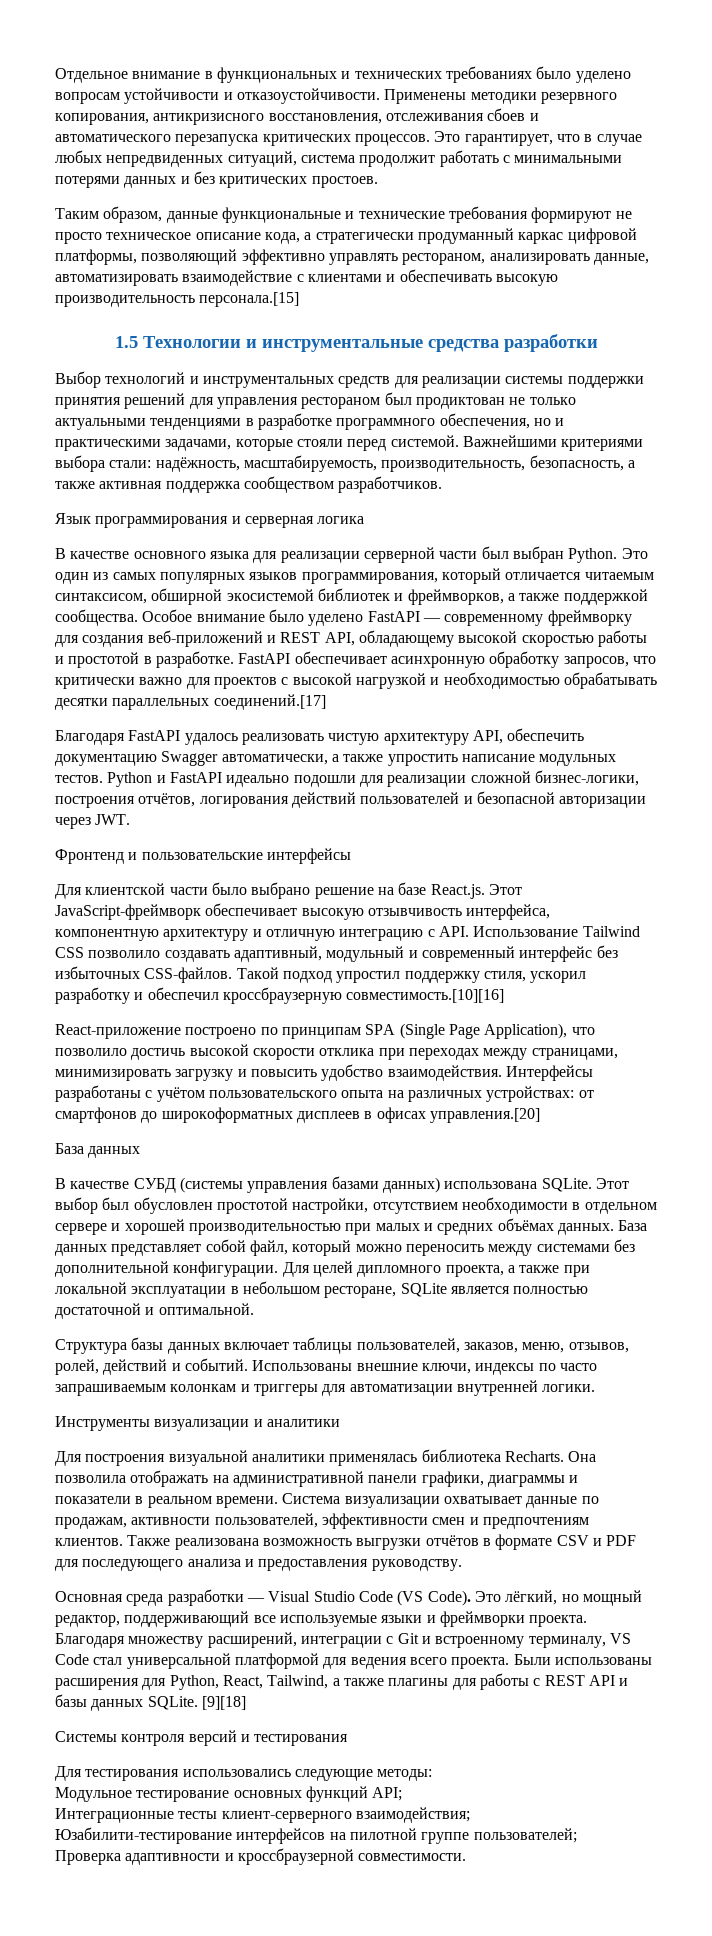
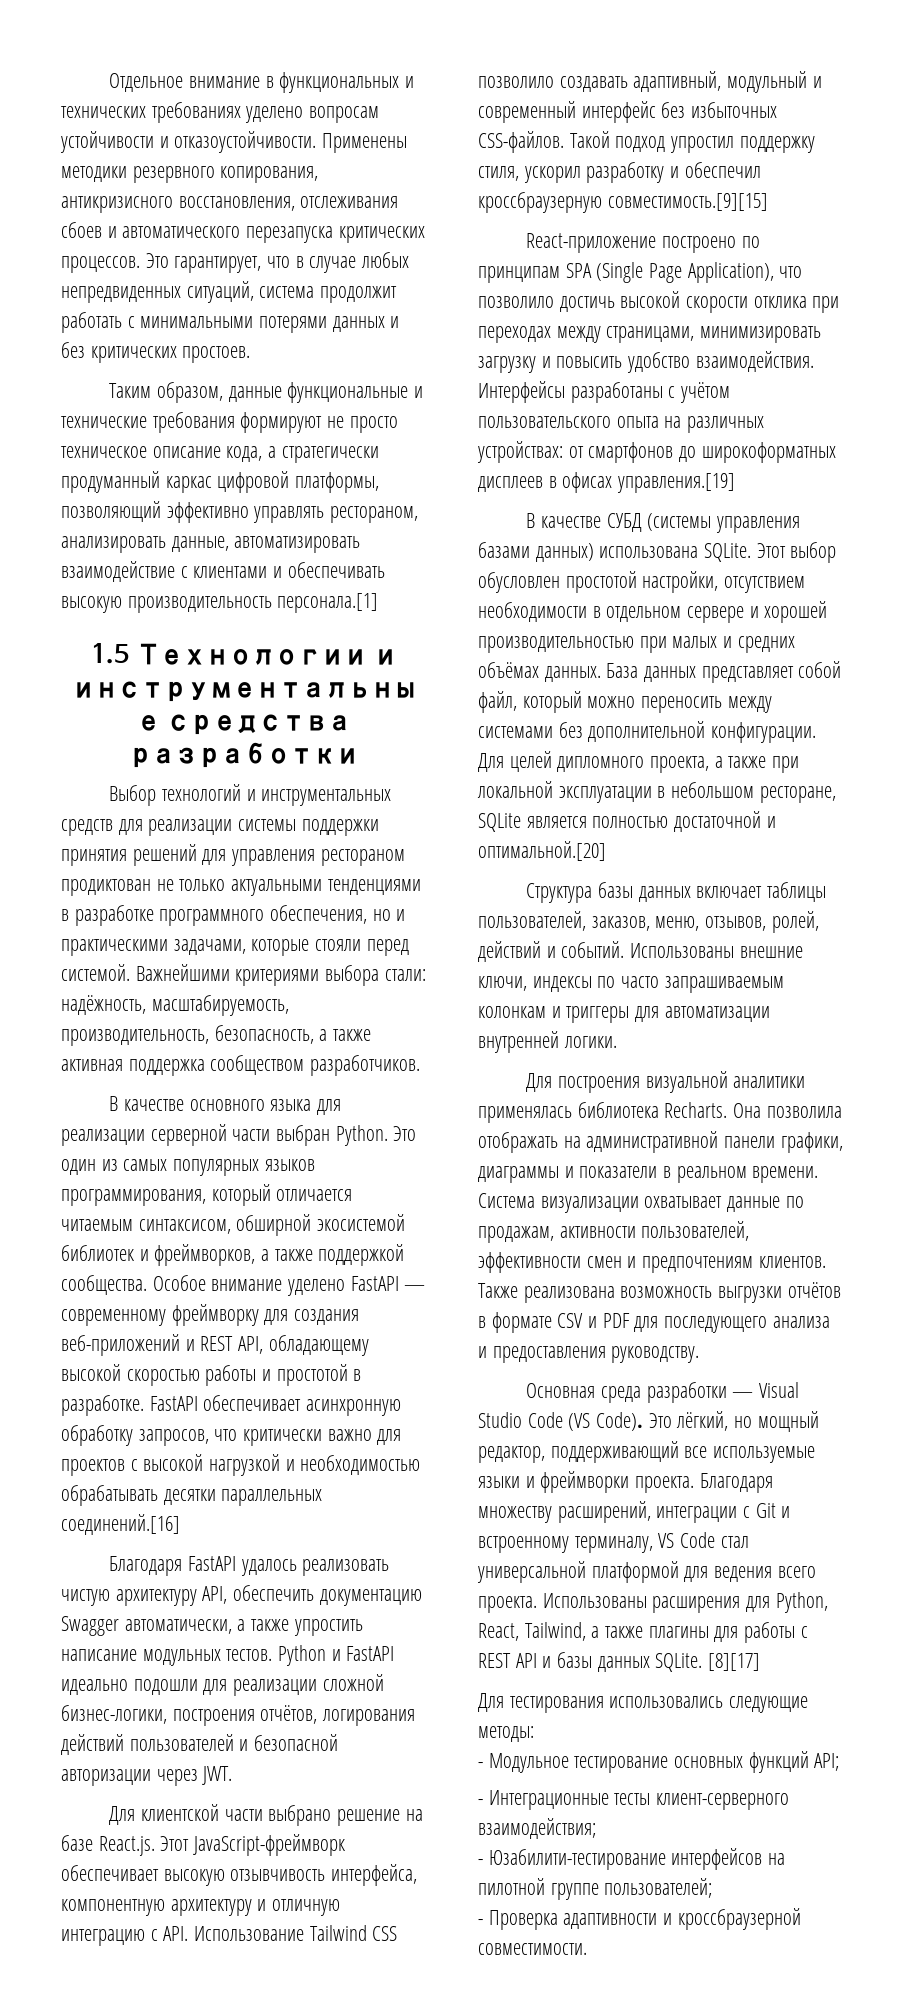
- Отдельное внимание в функциональных и технических требованиях было уделено вопросам устойчивости и отказоустойчивости.
+ Отдельное внимание в функциональных и технических требованиях уделено вопросам устойчивости и отказоустойчивости.
- Таким образом, данные функциональные и технические требования формируют не просто техническое описание кода, а стратегически продуманный каркас цифровой платформы, позволяющий эффективно управлять рестораном, анализировать данные, автоматизировать взаимодействие с клиентами и обеспечивать высокую производительность персонала.[15]
+ Таким образом, данные функциональные и технические требования формируют не просто техническое описание кода, а стратегически продуманный каркас цифровой платформы, позволяющий эффективно управлять рестораном, анализировать данные, автоматизировать взаимодействие с клиентами и обеспечивать высокую производительность персонала.[1]
- Выбор технологий и инструментальных средств для реализации системы поддержки принятия решений для управления рестораном был продиктован не только актуальными тенденциями в разработке программного обеспечения, но и практическими задачами, которые стояли перед системой.
+ Выбор технологий и инструментальных средств для реализации системы поддержки принятия решений для управления рестораном продиктован не только актуальными тенденциями в разработке программного обеспечения, но и практическими задачами, которые стояли перед системой.
- Язык программирования и серверная логика
- В качестве основного языка для реализации серверной части был выбран Python.
+ В качестве основного языка для реализации серверной части выбран Python.
- Особое внимание было уделено FastAPI — современному фреймворку для создания веб-приложений и REST API, обладающему высокой скоростью работы и простотой в разработке.
+ Особое внимание уделено FastAPI — современному фреймворку для создания веб-приложений и REST API, обладающему высокой скоростью работы и простотой в разработке.
- FastAPI обеспечивает асинхронную обработку запросов, что критически важно для проектов с высокой нагрузкой и необходимостью обрабатывать десятки параллельных соединений.[17]
+ FastAPI обеспечивает асинхронную обработку запросов, что критически важно для проектов с высокой нагрузкой и необходимостью обрабатывать десятки параллельных соединений.[16]
- Фронтенд и пользовательские интерфейсы
- Для клиентской части было выбрано решение на базе React.js. Этот JavaScript-фреймворк обеспечивает высокую отзывчивость интерфейса, компонентную архитектуру и отличную интеграцию с API. Использование Tailwind CSS позволило создавать адаптивный, модульный и современный интерфейс без избыточных CSS-файлов.
+ Для клиентской части выбрано решение на базе React.js. Этот JavaScript-фреймворк обеспечивает высокую отзывчивость интерфейса, компонентную архитектуру и отличную интеграцию с API. Использование Tailwind CSS позволило создавать адаптивный, модульный и современный интерфейс без избыточных CSS-файлов.
- Такой подход упростил поддержку стиля, ускорил разработку и обеспечил кроссбраузерную совместимость.[10][16]
+ Такой подход упростил поддержку стиля, ускорил разработку и обеспечил кроссбраузерную совместимость.[9][15]
- Интерфейсы разработаны с учётом пользовательского опыта на различных устройствах: от смартфонов до широкоформатных дисплеев в офисах управления.[20]
- База данных
+ Интерфейсы разработаны с учётом пользовательского опыта на различных устройствах: от смартфонов до широкоформатных дисплеев в офисах управления.[19]
- Этот выбор был обусловлен простотой настройки, отсутствием необходимости в отдельном сервере и хорошей производительностью при малых и средних объёмах данных.
+ Этот выбор обусловлен простотой настройки, отсутствием необходимости в отдельном сервере и хорошей производительностью при малых и средних объёмах данных.
- Для целей дипломного проекта, а также при локальной эксплуатации в небольшом ресторане, SQLite является полностью достаточной и оптимальной.
+ Для целей дипломного проекта, а также при локальной эксплуатации в небольшом ресторане, SQLite является полностью достаточной и оптимальной.[20]
- Инструменты визуализации и аналитики
- Были использованы расширения для Python, React, Tailwind, а также плагины для работы с REST API и базы данных SQLite.
+ Использованы расширения для Python, React, Tailwind, а также плагины для работы с REST API и базы данных SQLite.
- [9][18]
- Системы контроля версий и тестирования
+ [8][17]
- Модульное тестирование основных функций API;
+ - Модульное тестирование основных функций API;
- Интеграционные тесты клиент-серверного взаимодействия;
+ - Интеграционные тесты клиент-серверного взаимодействия;
- Юзабилити-тестирование интерфейсов на пилотной группе пользователей;
+ - Юзабилити-тестирование интерфейсов на пилотной группе пользователей;
- Проверка адаптивности и кроссбраузерной совместимости.
+ - Проверка адаптивности и кроссбраузерной совместимости.

